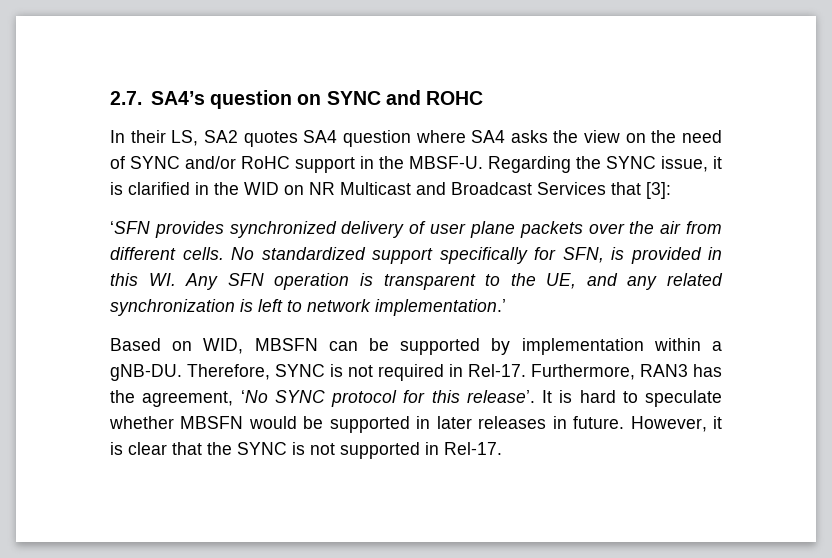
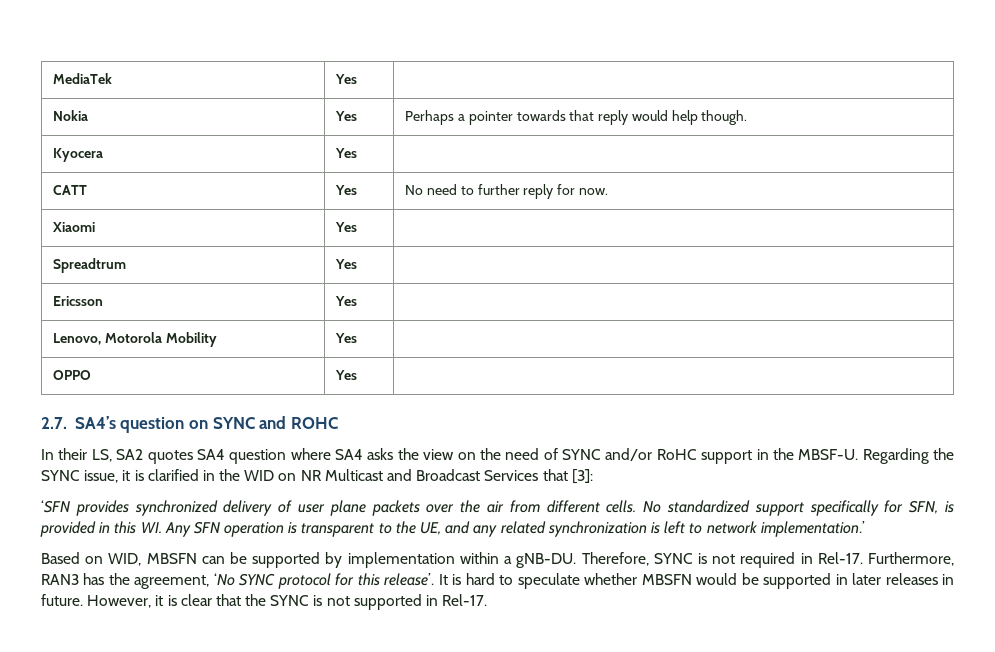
+ MediaTek | Yes |
+ Nokia | Yes | Perhaps a pointer towards that reply would help though.
+ Kyocera | Yes |
+ CATT | Yes | No need to further reply for now.
+ Xiaomi | Yes |
+ Spreadtrum | Yes |
+ Ericsson | Yes |
+ Lenovo, Motorola Mobility | Yes |
+ OPPO | Yes |

